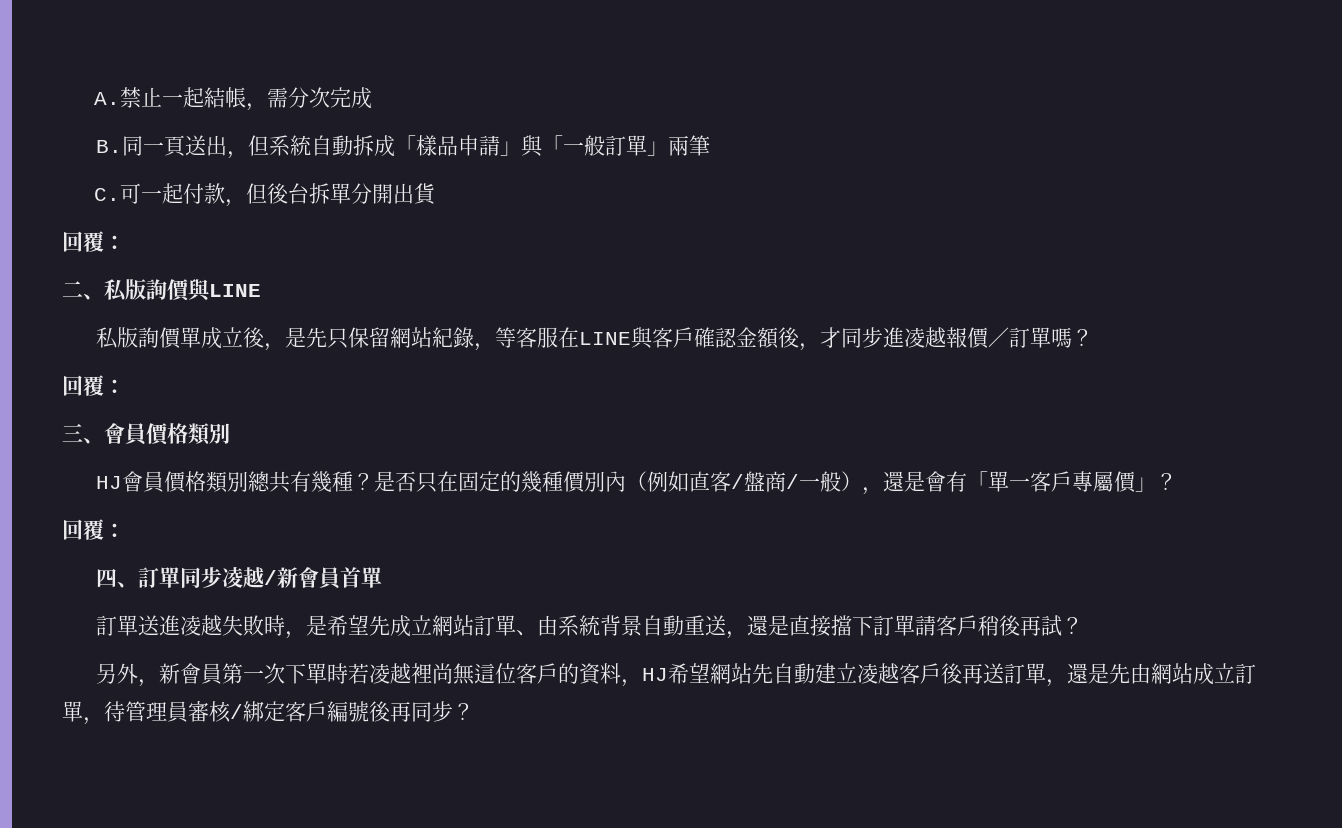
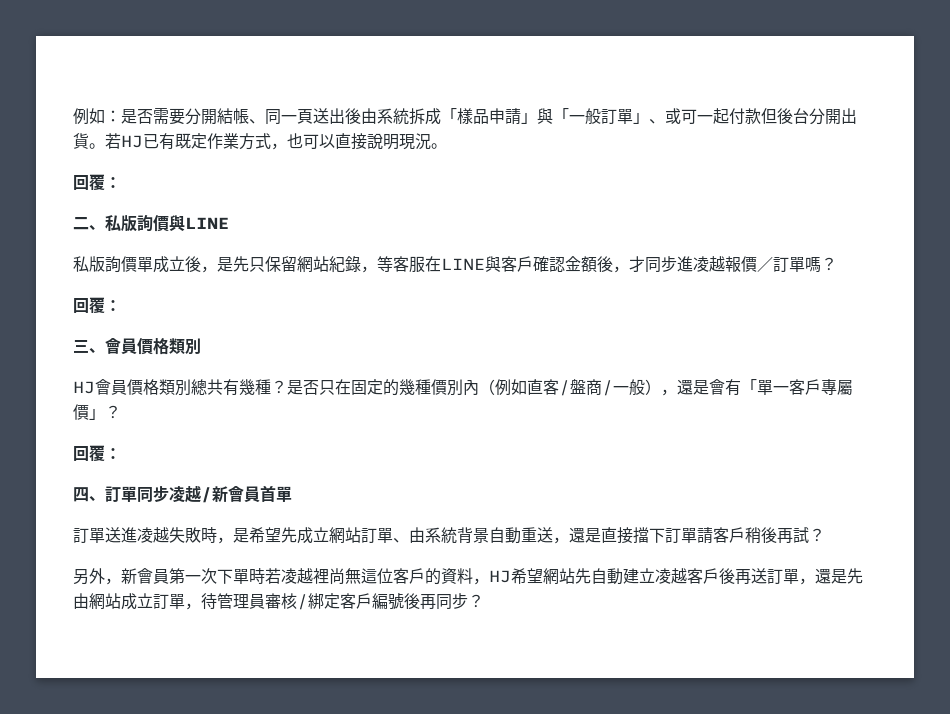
- A.禁止一起結帳，需分次完成
- B.同一頁送出，但系統自動拆成「樣品申請」與「一般訂單」兩筆
- C.可一起付款，但後台拆單分開出貨
+ 例如：是否需要分開結帳、同一頁送出後由系統拆成「樣品申請」與「一般訂單」、或可一起付款但後台分開出貨。若HJ已有既定作業方式，也可以直接說明現況。

